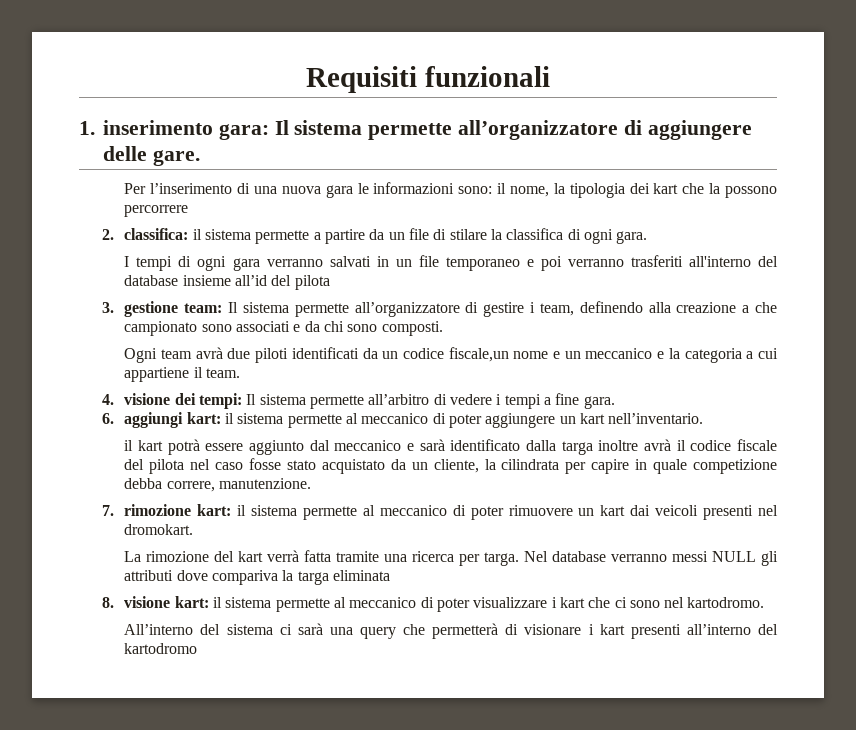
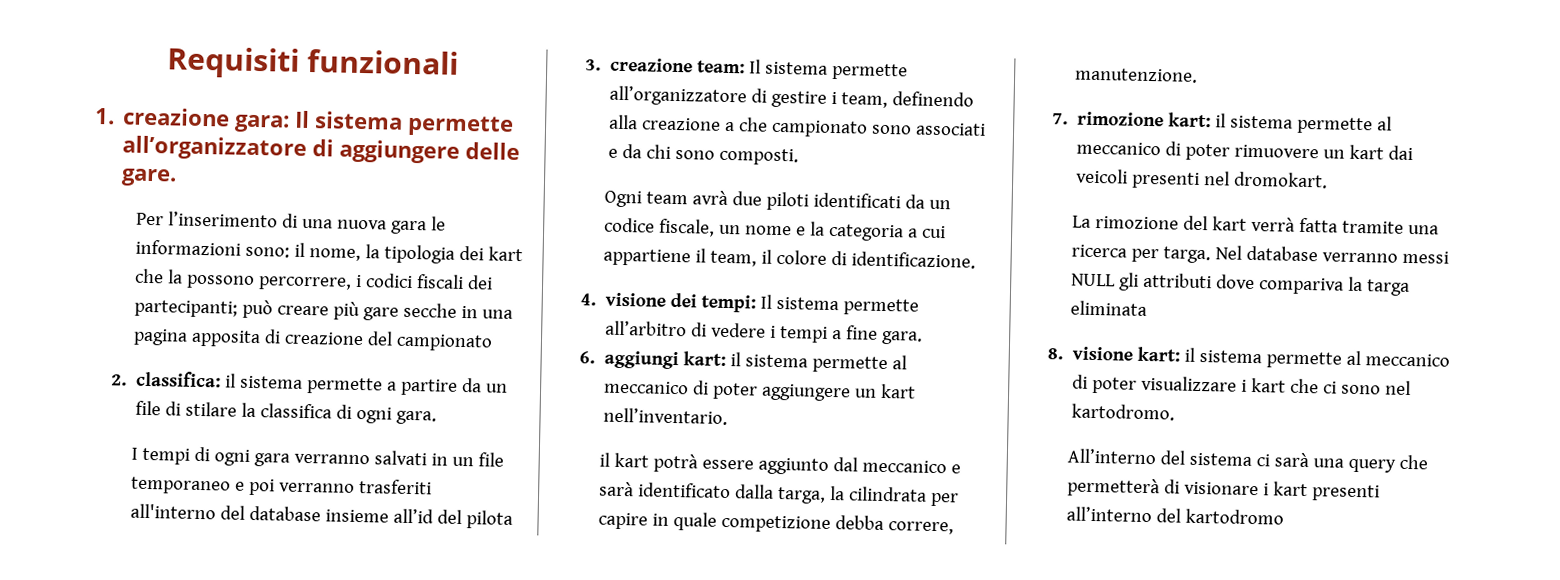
- 1. inserimento gara: Il sistema permette all’organizzatore di aggiungere delle gare.
+ 1. creazione gara: Il sistema permette all’organizzatore di aggiungere delle gare.
- Per l’inserimento di una nuova gara le informazioni sono: il nome, la tipologia dei kart che la possono percorrere
+ Per l’inserimento di una nuova gara le informazioni sono: il nome, la tipologia dei kart che la possono percorrere, i codici fiscali dei partecipanti; può creare più gare secche in una pagina apposita di creazione del campionato
- 3. gestione team: Il sistema permette all’organizzatore di gestire i team, definendo alla creazione a che campionato sono associati e da chi sono composti.
+ 3. creazione team: Il sistema permette all’organizzatore di gestire i team, definendo alla creazione a che campionato sono associati e da chi sono composti.
- Ogni team avrà due piloti identificati da un codice fiscale,un nome e un meccanico e la categoria a cui appartiene il team.
+ Ogni team avrà due piloti identificati da un codice fiscale, un nome e la categoria a cui appartiene il team, il colore di identificazione.
- il kart potrà essere aggiunto dal meccanico e sarà identificato dalla targa inoltre avrà il codice fiscale del pilota nel caso fosse stato acquistato da un cliente, la cilindrata per capire in quale competizione debba correre, manutenzione.
+ il kart potrà essere aggiunto dal meccanico e sarà identificato dalla targa, la cilindrata per capire in quale competizione debba correre, manutenzione.

